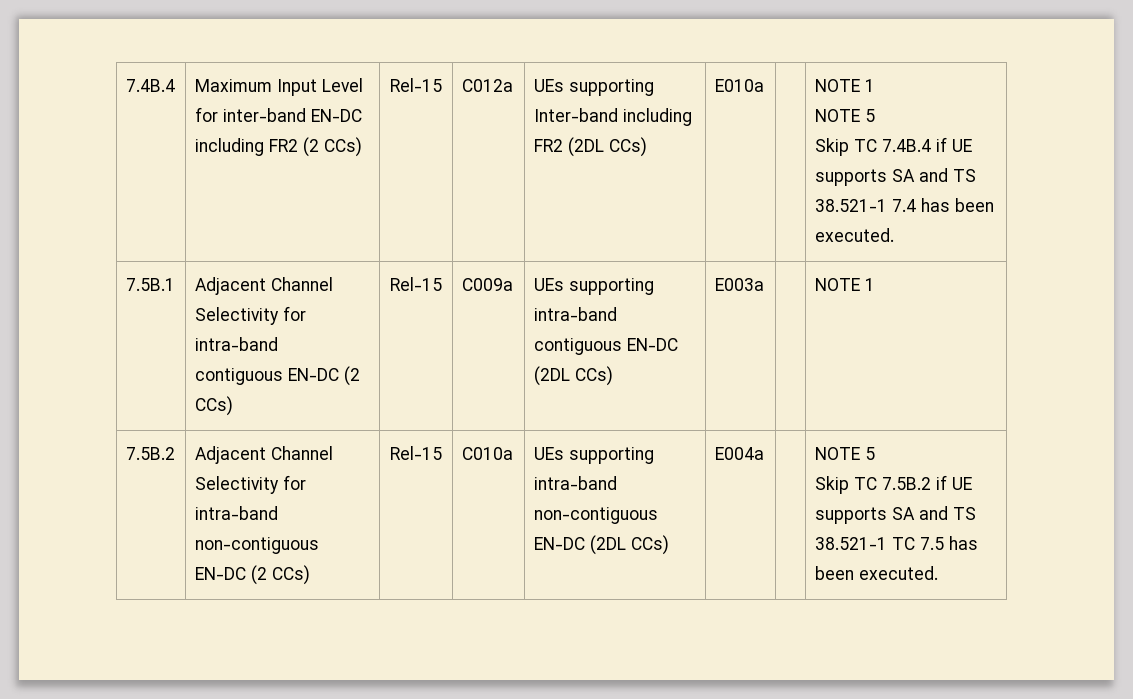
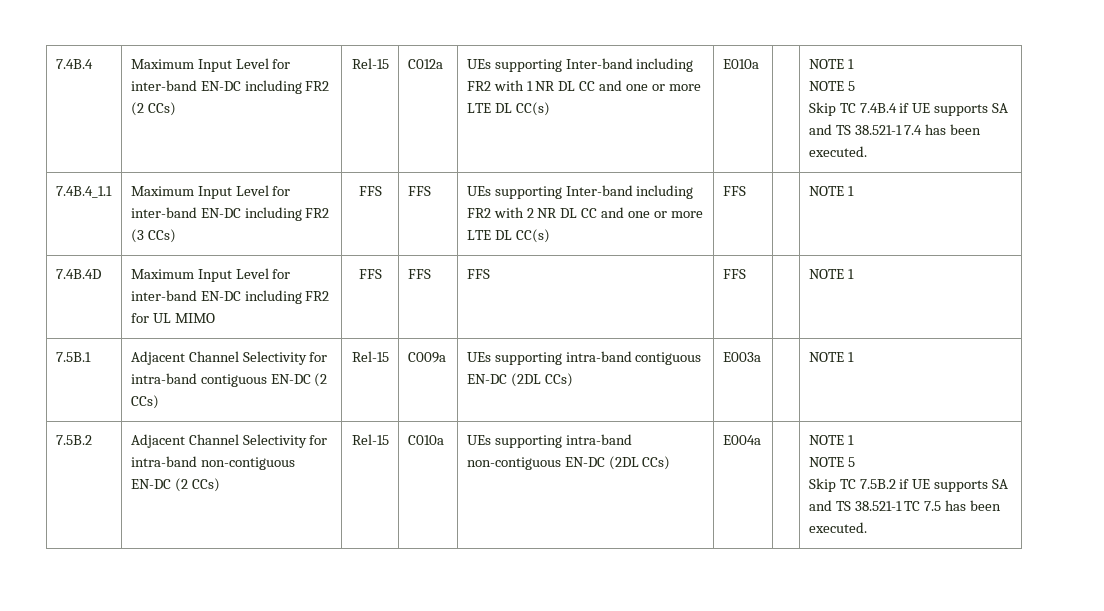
- UEs supporting Inter-band including FR2 (2DL CCs)
+ UEs supporting Inter-band including FR2 with 1 NR DL CC and one or more LTE DL CC(s)
+ 7.4B.4_1.1 | Maximum Input Level for inter-band EN-DC including FR2 (3 CCs) | FFS | FFS | UEs supporting Inter-band including FR2 with 2 NR DL CC and one or more LTE DL CC(s) | FFS | | NOTE 1
+ 7.4B.4D | Maximum Input Level for inter-band EN-DC including FR2 for UL MIMO | FFS | FFS | FFS | FFS | | NOTE 1
- 7.5B.2 | Adjacent Channel Selectivity for intra-band non-contiguous EN-DC (2 CCs) | Rel-15 | C010a | UEs supporting intra-band non-contiguous EN-DC (2DL CCs) | E004a | | NOTE 5
+ 7.5B.2 | Adjacent Channel Selectivity for intra-band non-contiguous EN-DC (2 CCs) | Rel-15 | C010a | UEs supporting intra-band non-contiguous EN-DC (2DL CCs) | E004a | | NOTE 1
+ NOTE 5

